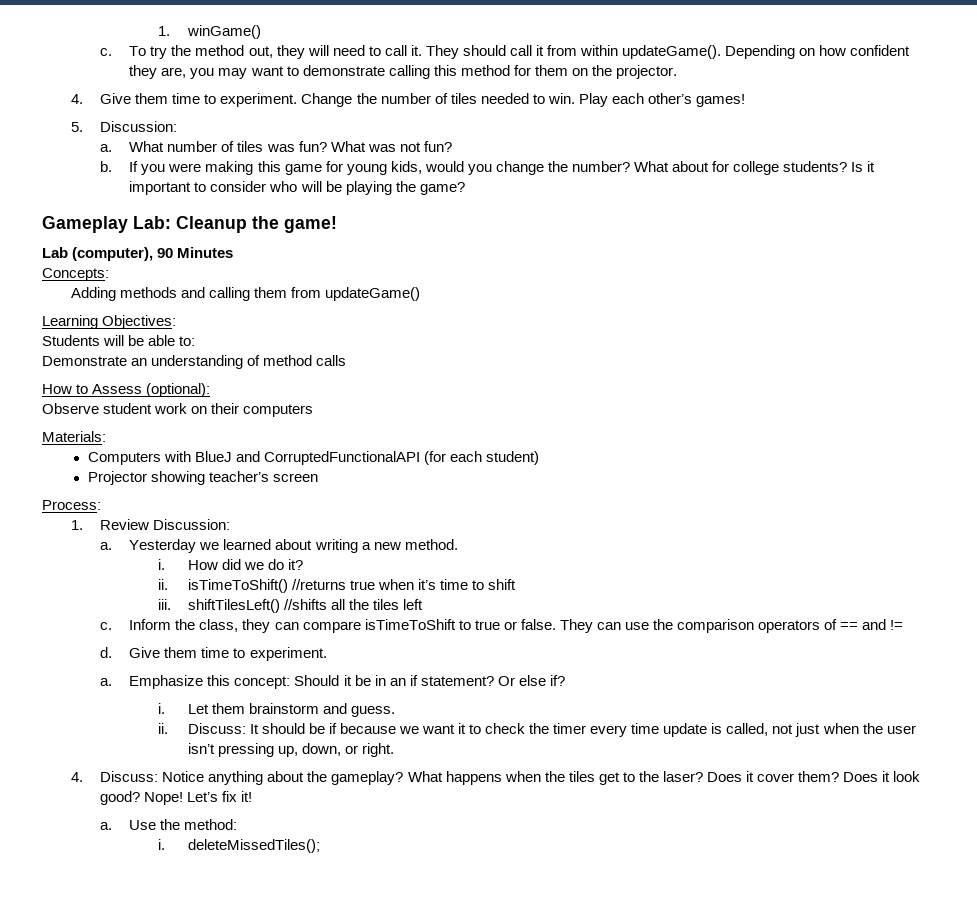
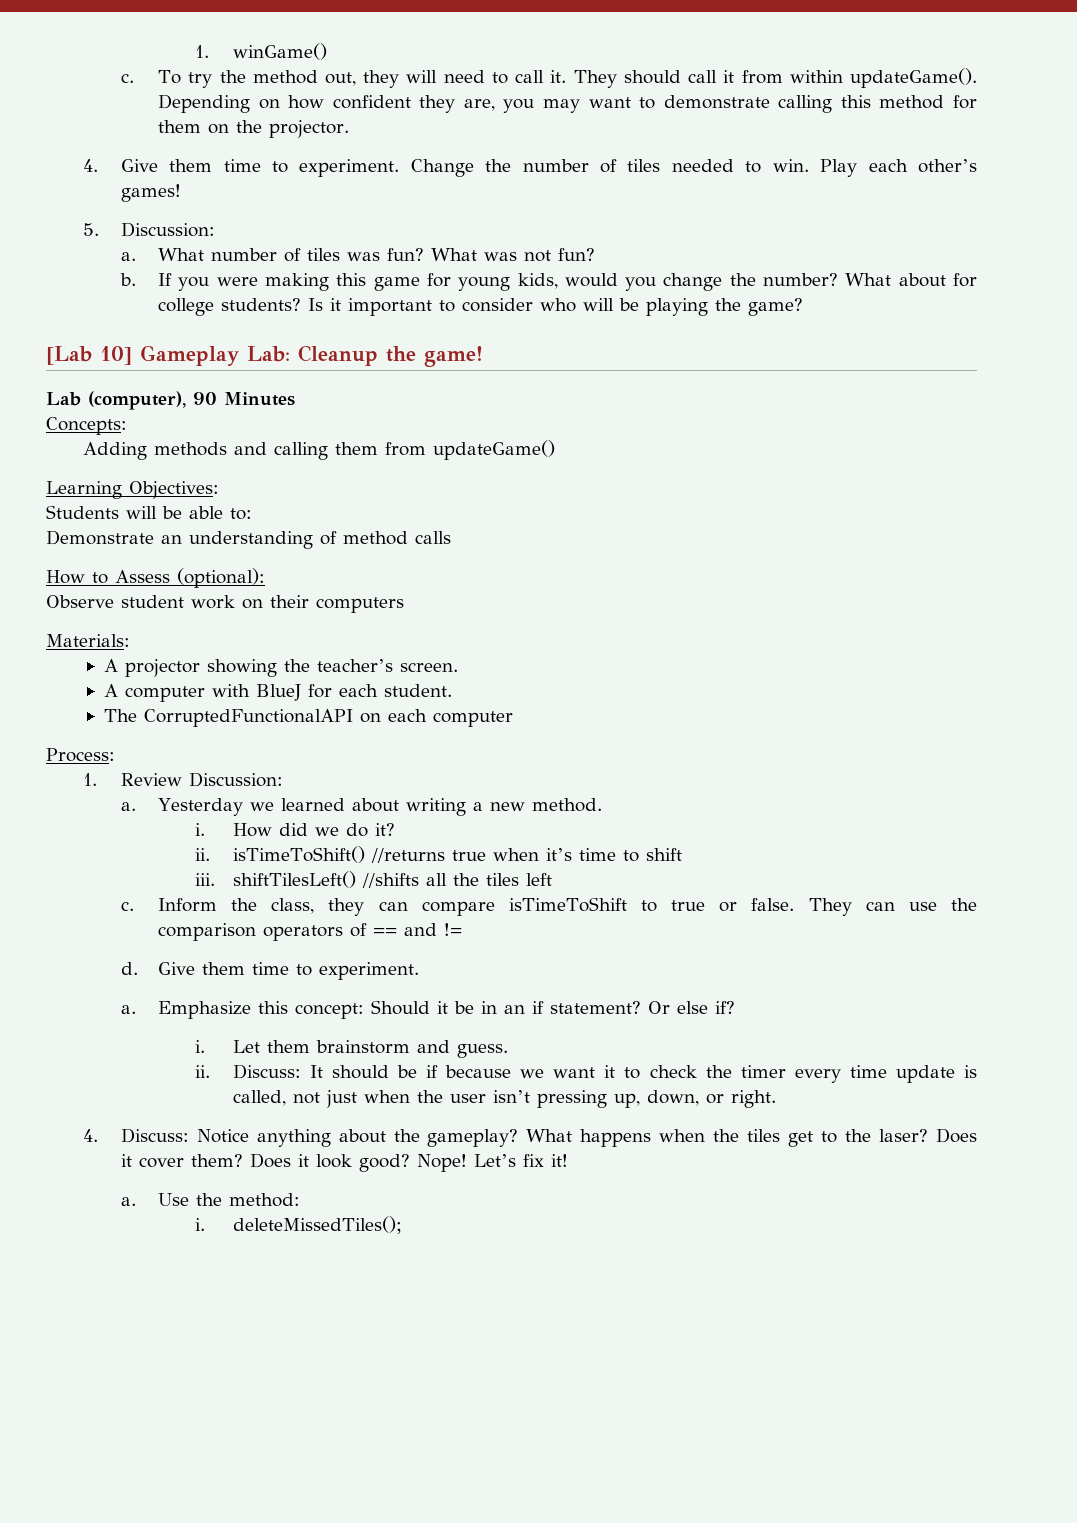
- Gameplay Lab: Cleanup the game!
+ [Lab 10] Gameplay Lab: Cleanup the game!
- Computers with BlueJ and CorruptedFunctionalAPI (for each student)
- Projector showing teacher’s screen
+ A projector showing the teacher’s screen.
+ A computer with BlueJ for each student.
+ The CorruptedFunctionalAPI on each computer

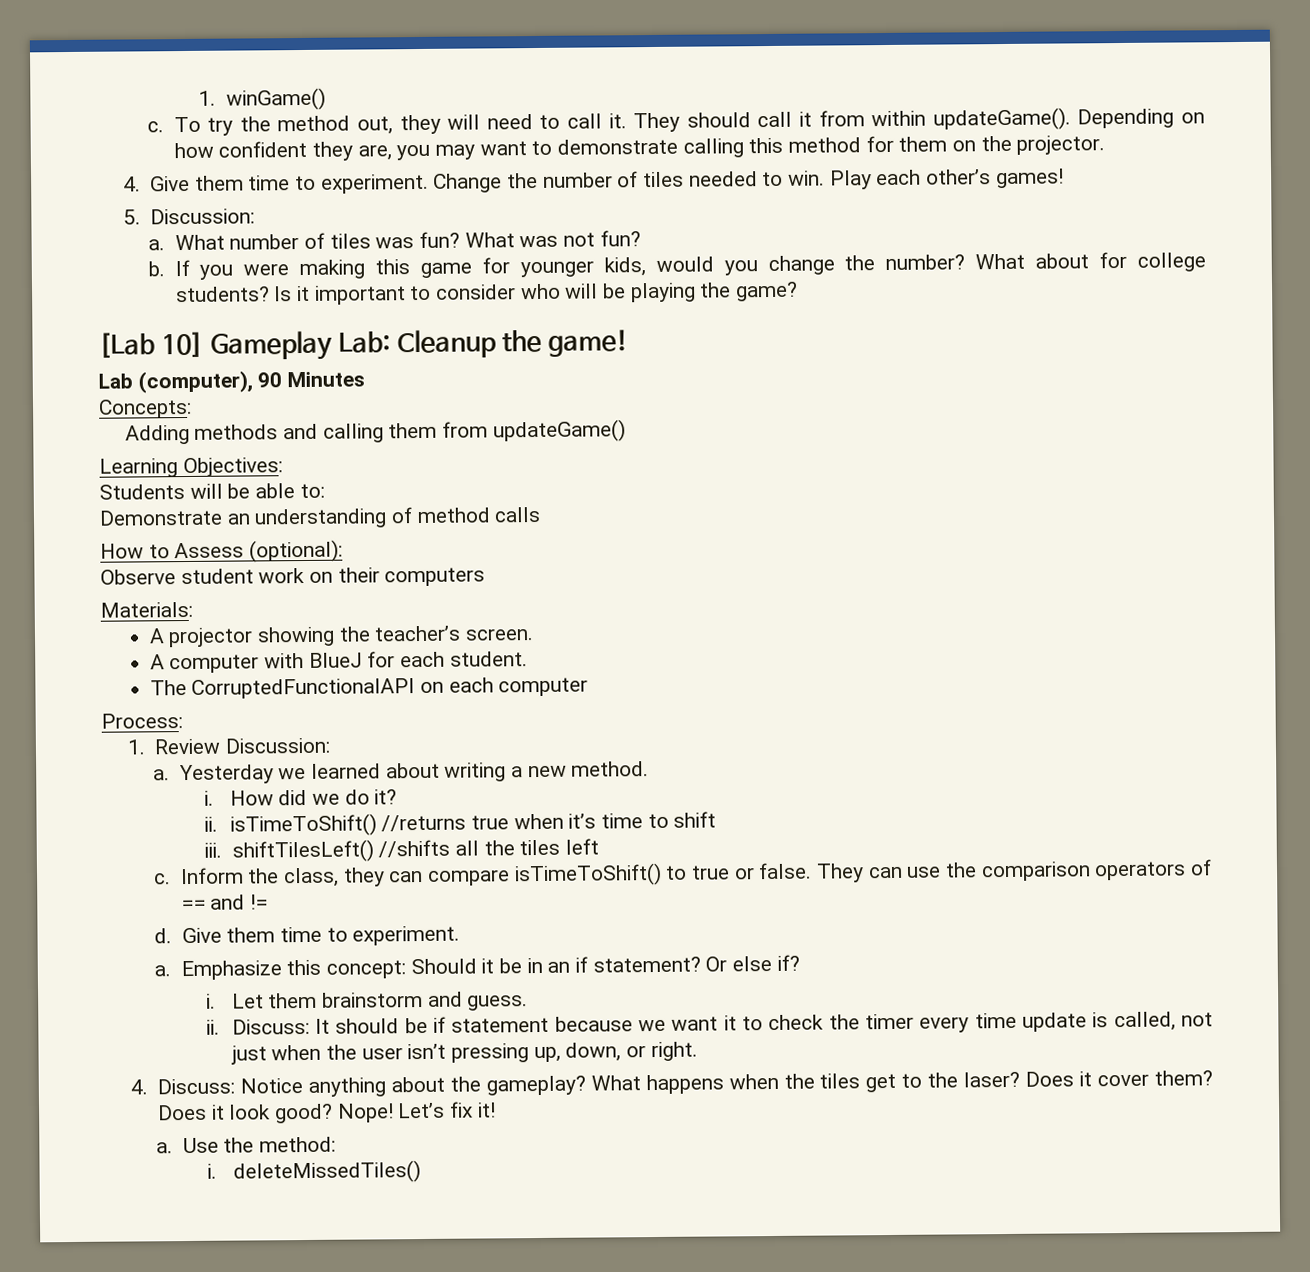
- If you were making this game for young kids, would you change the number?
+ If you were making this game for younger kids, would you change the number?
- Inform the class, they can compare isTimeToShift to true or false.
+ Inform the class, they can compare isTimeToShift() to true or false.
- Discuss: It should be if because we want it to check the timer every time update is called, not just when the user isn’t pressing up, down, or right.
+ Discuss: It should be if statement because we want it to check the timer every time update is called, not just when the user isn’t pressing up, down, or right.
- i. deleteMissedTiles();
+ i. deleteMissedTiles()

